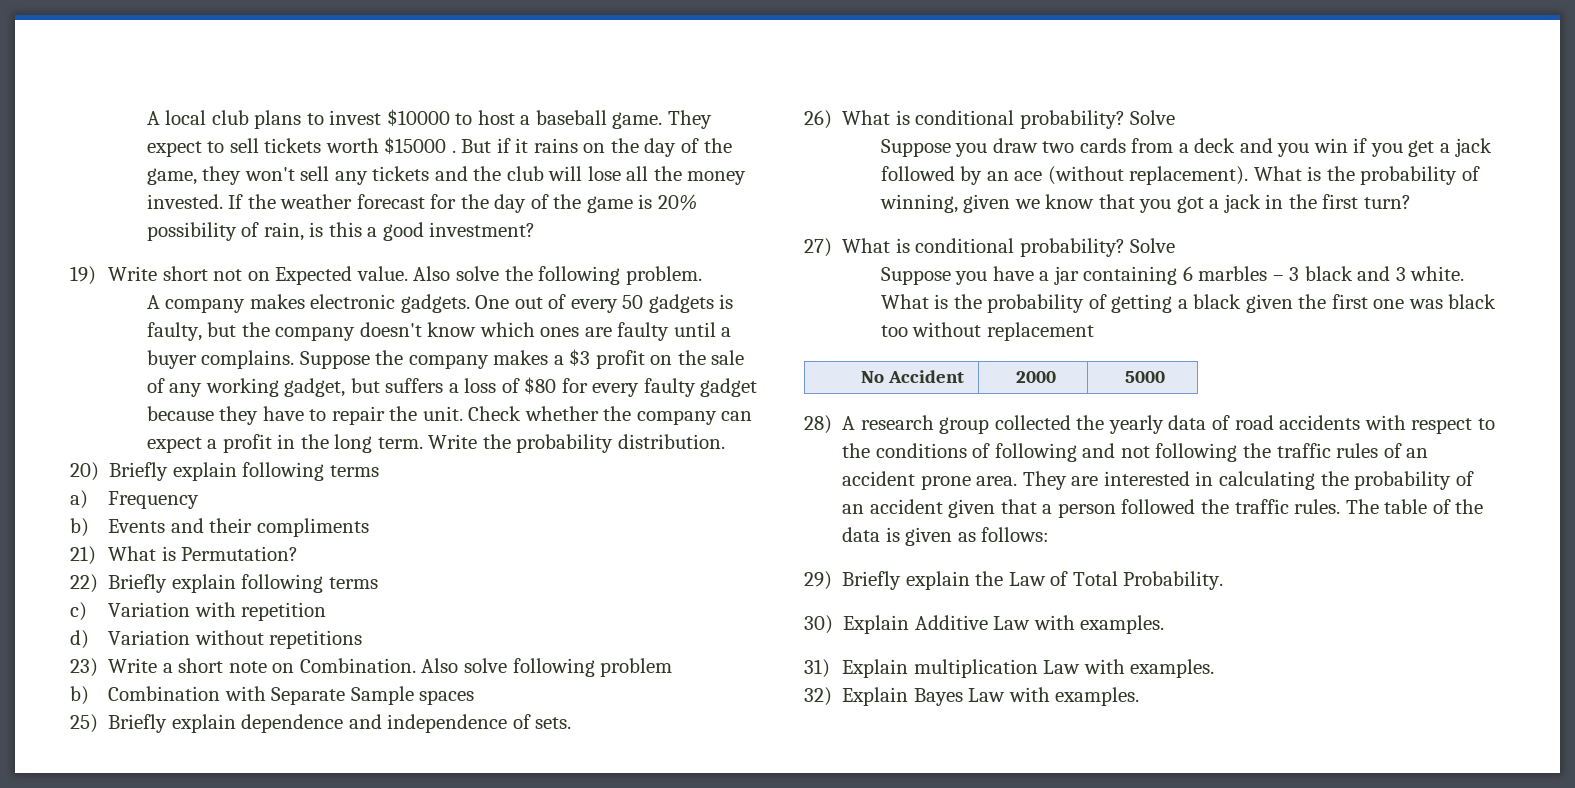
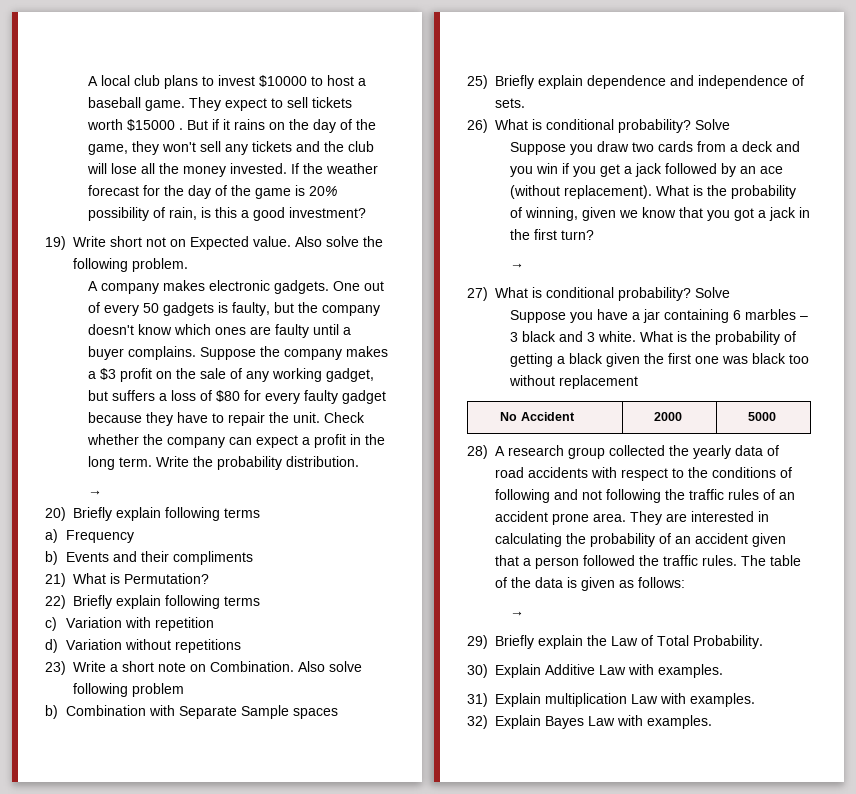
  Write the probability distribution.
+ →
  What is the probability of winning, given we know that you got a jack in the first turn?
+ →
  The table of the data is given as follows:
+ →

